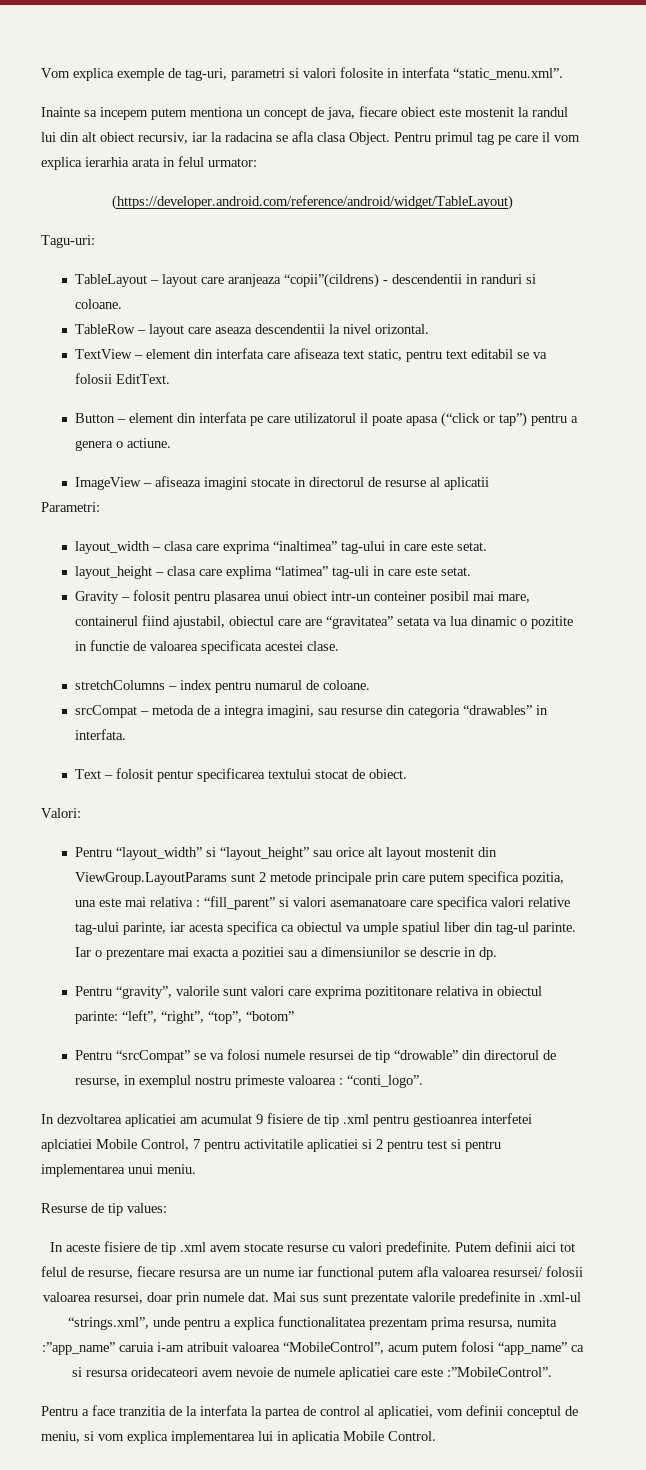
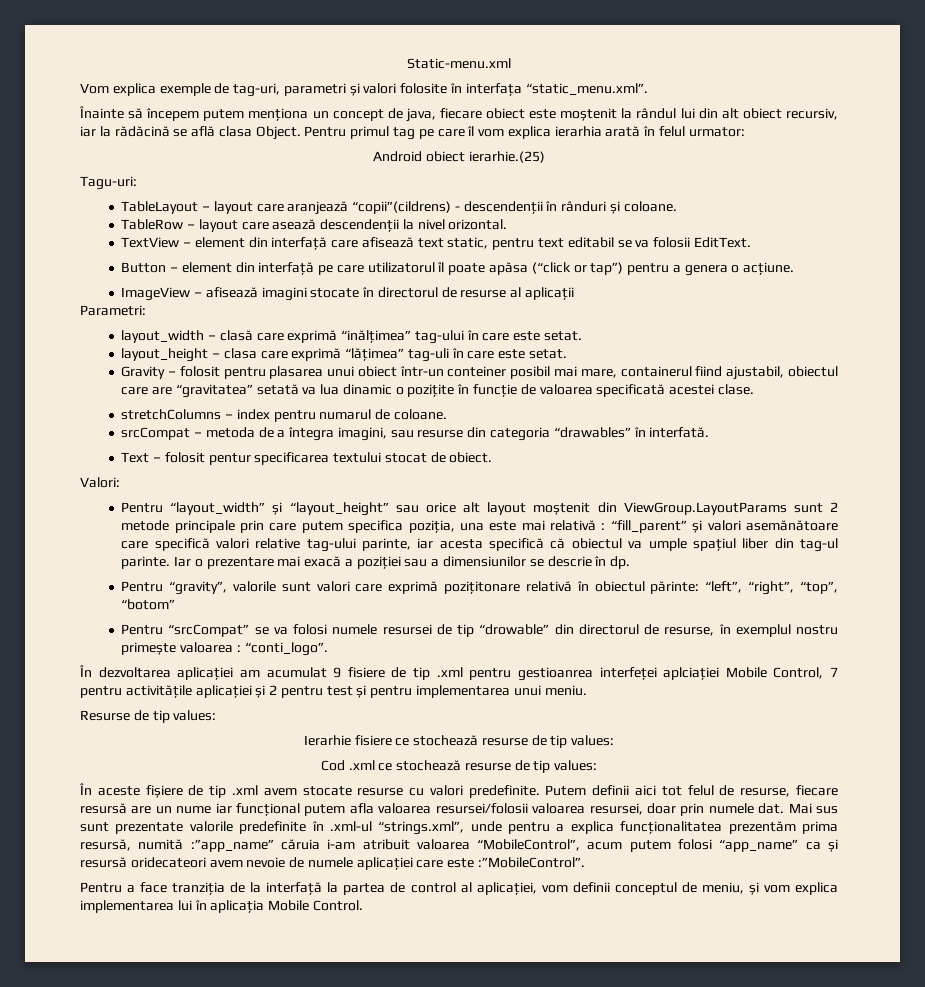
+ Static-menu.xml
- Vom explica exemple de tag-uri, parametri si valori folosite in interfata “static_menu.xml”.
+ Vom explica exemple de tag-uri, parametri și valori folosite în interfața “static_menu.xml”.
- Inainte sa incepem putem mentiona un concept de java, fiecare obiect este mostenit la randul lui din alt obiect recursiv, iar la radacina se afla clasa Object.
+ Înainte să începem putem menționa un concept de java, fiecare obiect este moștenit la rândul lui din alt obiect recursiv, iar la rădăcină se află clasa Object.
- Pentru primul tag pe care il vom explica ierarhia arata in felul urmator:
+ Pentru primul tag pe care îl vom explica ierarhia arată în felul urmator:
- (https://developer.android.com/reference/android/widget/TableLayout)
+ Android obiect ierarhie.(25)
- TableLayout – layout care aranjeaza “copii”(cildrens) - descendentii in randuri si coloane.
+ TableLayout – layout care aranjează “copii”(cildrens) - descendenții în rânduri și coloane.
- TableRow – layout care aseaza descendentii la nivel orizontal.
+ TableRow – layout care asează descendenții la nivel orizontal.
- TextView – element din interfata care afiseaza text static, pentru text editabil se va folosii EditText.
+ TextView – element din interfață care afisează text static, pentru text editabil se va folosii EditText.
- Button – element din interfata pe care utilizatorul il poate apasa (“click or tap”) pentru a genera o actiune.
+ Button – element din interfață pe care utilizatorul îl poate apăsa (“click or tap”) pentru a genera o acțiune.
- ImageView – afiseaza imagini stocate in directorul de resurse al aplicatii
+ ImageView – afisează imagini stocate în directorul de resurse al aplicații
- layout_width – clasa care exprima “inaltimea” tag-ului in care este setat.
+ layout_width – clasă care exprimă “inălțimea” tag-ului în care este setat.
- layout_height – clasa care explima “latimea” tag-uli in care este setat.
+ layout_height – clasa care exprimă “lățimea” tag-uli în care este setat.
- Gravity – folosit pentru plasarea unui obiect intr-un conteiner posibil mai mare, containerul fiind ajustabil, obiectul care are “gravitatea” setata va lua dinamic o pozitite in functie de valoarea specificata acestei clase.
+ Gravity – folosit pentru plasarea unui obiect într-un conteiner posibil mai mare, containerul fiind ajustabil, obiectul care are “gravitatea” setată va lua dinamic o pozițite în funcție de valoarea specificată acestei clase.
- srcCompat – metoda de a integra imagini, sau resurse din categoria “drawables” in interfata.
+ srcCompat – metoda de a întegra imagini, sau resurse din categoria “drawables” în interfată.
- Pentru “layout_width” si “layout_height” sau orice alt layout mostenit din ViewGroup.LayoutParams sunt 2 metode principale prin care putem specifica pozitia, una este mai relativa : “fill_parent” si valori asemanatoare care specifica valori relative tag-ului parinte, iar acesta specifica ca obiectul va umple spatiul liber din tag-ul parinte.
+ Pentru “layout_width” și “layout_height” sau orice alt layout moștenit din ViewGroup.LayoutParams sunt 2 metode principale prin care putem specifica poziția, una este mai relativă : “fill_parent” și valori asemănătoare care specifică valori relative tag-ului parinte, iar acesta specifică că obiectul va umple spațiul liber din tag-ul parinte.
- Iar o prezentare mai exacta a pozitiei sau a dimensiunilor se descrie in dp.
+ Iar o prezentare mai exacă a poziției sau a dimensiunilor se descrie în dp.
- Pentru “gravity”, valorile sunt valori care exprima pozititonare relativa in obiectul parinte: “left”, “right”, “top”, “botom”
+ Pentru “gravity”, valorile sunt valori care exprimă pozițitonare relativă în obiectul părinte: “left”, “right”, “top”, “botom”
- Pentru “srcCompat” se va folosi numele resursei de tip “drowable” din directorul de resurse, in exemplul nostru primeste valoarea : “conti_logo”.
+ Pentru “srcCompat” se va folosi numele resursei de tip “drowable” din directorul de resurse, în exemplul nostru primește valoarea : “conti_logo”.
- In dezvoltarea aplicatiei am acumulat 9 fisiere de tip .xml pentru gestioanrea interfetei aplciatiei Mobile Control, 7 pentru activitatile aplicatiei si 2 pentru test si pentru implementarea unui meniu.
+ În dezvoltarea aplicației am acumulat 9 fisiere de tip .xml pentru gestioanrea interfeței aplciației Mobile Control, 7 pentru activitățile aplicației și 2 pentru test și pentru implementarea unui meniu.
- In aceste fisiere de tip .xml avem stocate resurse cu valori predefinite.
+ Ierarhie fisiere ce stochează resurse de tip values:
+ Cod .xml ce stochează resurse de tip values:
+ În aceste fișiere de tip .xml avem stocate resurse cu valori predefinite.
- Putem definii aici tot felul de resurse, fiecare resursa are un nume iar functional putem afla valoarea resursei/ folosii valoarea resursei, doar prin numele dat.
+ Putem definii aici tot felul de resurse, fiecare resursă are un nume iar funcțional putem afla valoarea resursei/folosii valoarea resursei, doar prin numele dat.
- Mai sus sunt prezentate valorile predefinite in .xml-ul “strings.xml”, unde pentru a explica functionalitatea prezentam prima resursa, numita :”app_name” caruia i-am atribuit valoarea “MobileControl”, acum putem folosi “app_name” ca si resursa oridecateori avem nevoie de numele aplicatiei care este :”MobileControl”.
+ Mai sus sunt prezentate valorile predefinite în .xml-ul “strings.xml”, unde pentru a explica funcționalitatea prezentăm prima resursă, numită :”app_name” căruia i-am atribuit valoarea “MobileControl”, acum putem folosi “app_name” ca și resursă oridecateori avem nevoie de numele aplicației care este :”MobileControl”.
- Pentru a face tranzitia de la interfata la partea de control al aplicatiei, vom definii conceptul de meniu, si vom explica implementarea lui in aplicatia Mobile Control.
+ Pentru a face tranziția de la interfață la partea de control al aplicației, vom definii conceptul de meniu, și vom explica implementarea lui în aplicația Mobile Control.

